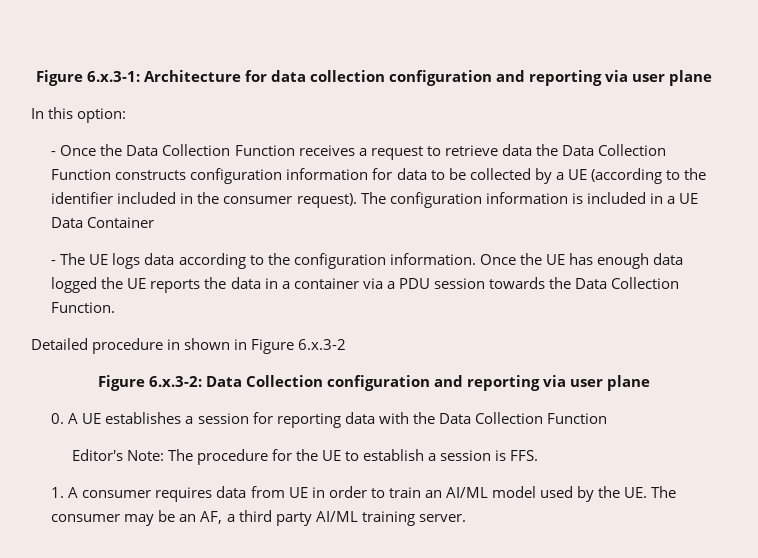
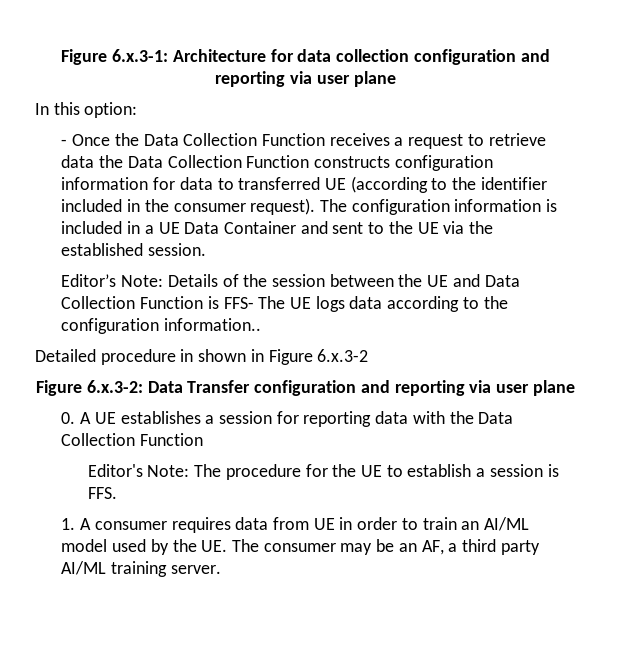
- - Once the Data Collection Function receives a request to retrieve data the Data Collection Function constructs configuration information for data to be collected by a UE (according to the identifier included in the consumer request).
+ - Once the Data Collection Function receives a request to retrieve data the Data Collection Function constructs configuration information for data to transferred UE (according to the identifier included in the consumer request).
- The configuration information is included in a UE Data Container
- - The UE logs data according to the configuration information. Once the UE has enough data logged the UE reports the data in a container via a PDU session towards the Data Collection Function.
+ The configuration information is included in a UE Data Container and sent to the UE via the established session.
+ Editor’s Note: Details of the session between the UE and Data Collection Function is FFS- The UE logs data according to the configuration information..
- Figure 6.x.3-2: Data Collection configuration and reporting via user plane
+ Figure 6.x.3-2: Data Transfer configuration and reporting via user plane

